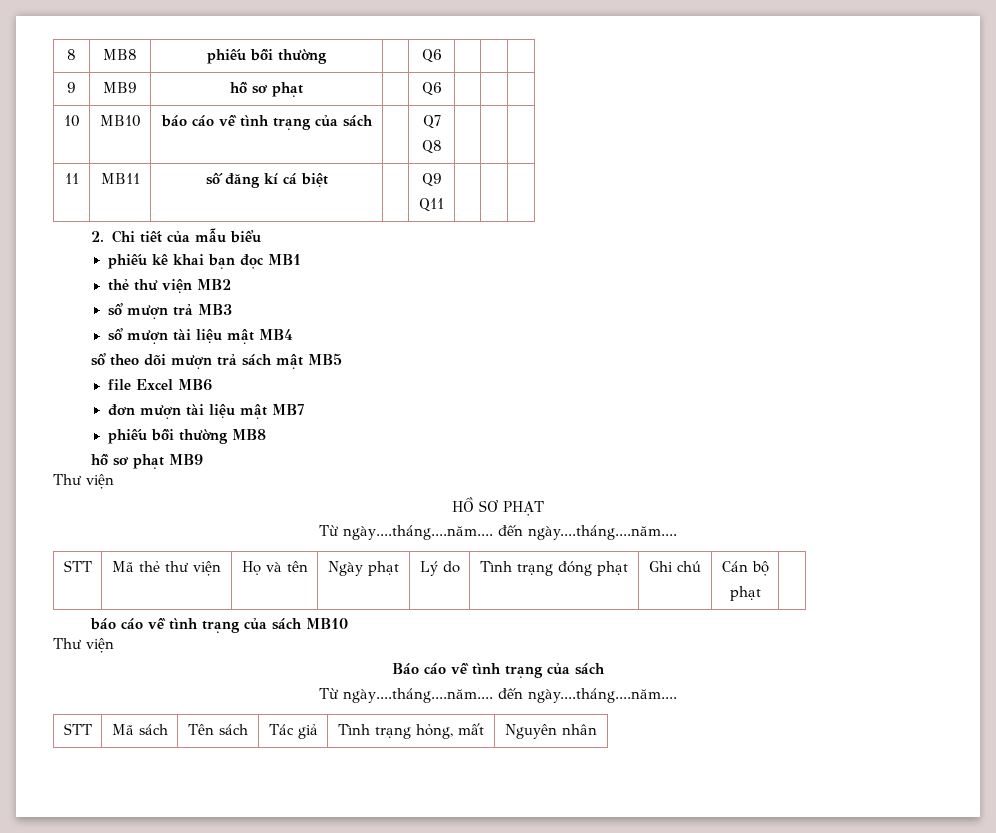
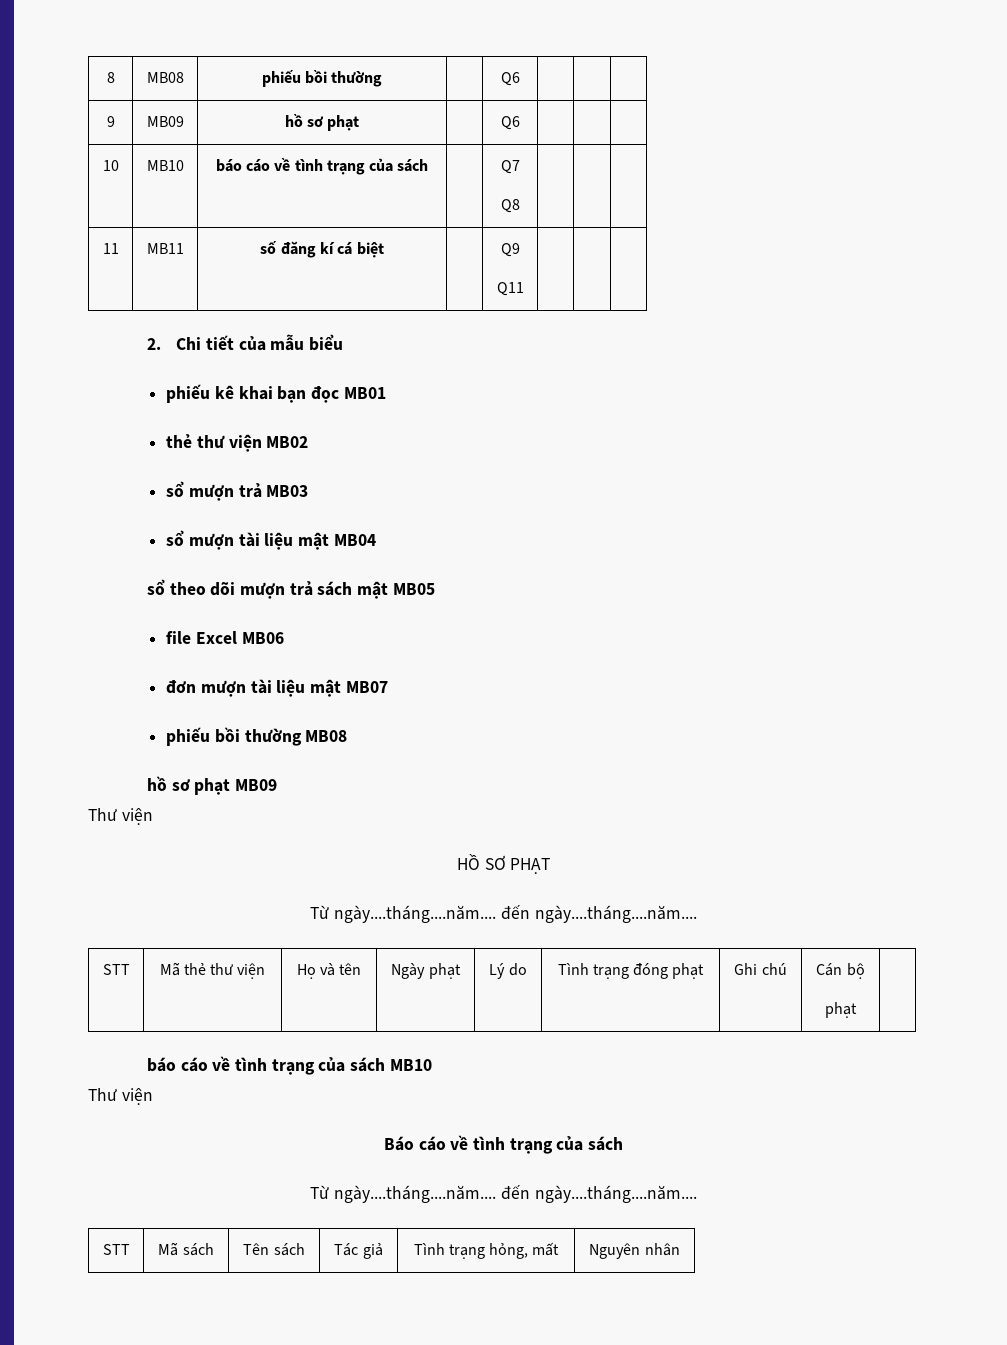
- 8 | MB8 | phiếu bồi thường | | Q6 | | |
+ 8 | MB08 | phiếu bồi thường | | Q6 | | |
- 9 | MB9 | hồ sơ phạt | | Q6 | | |
+ 9 | MB09 | hồ sơ phạt | | Q6 | | |
- phiếu kê khai bạn đọc MB1
- thẻ thư viện MB2
+ phiếu kê khai bạn đọc MB01
+ thẻ thư viện MB02
- sổ mượn trả MB3
+ sổ mượn trả MB03
- sổ mượn tài liệu mật MB4
+ sổ mượn tài liệu mật MB04
- sổ theo dõi mượn trả sách mật MB5
+ sổ theo dõi mượn trả sách mật MB05
- file Excel MB6
+ file Excel MB06
- đơn mượn tài liệu mật MB7
- phiếu bồi thường MB8
- hồ sơ phạt MB9
+ đơn mượn tài liệu mật MB07
+ phiếu bồi thường MB08
+ hồ sơ phạt MB09

